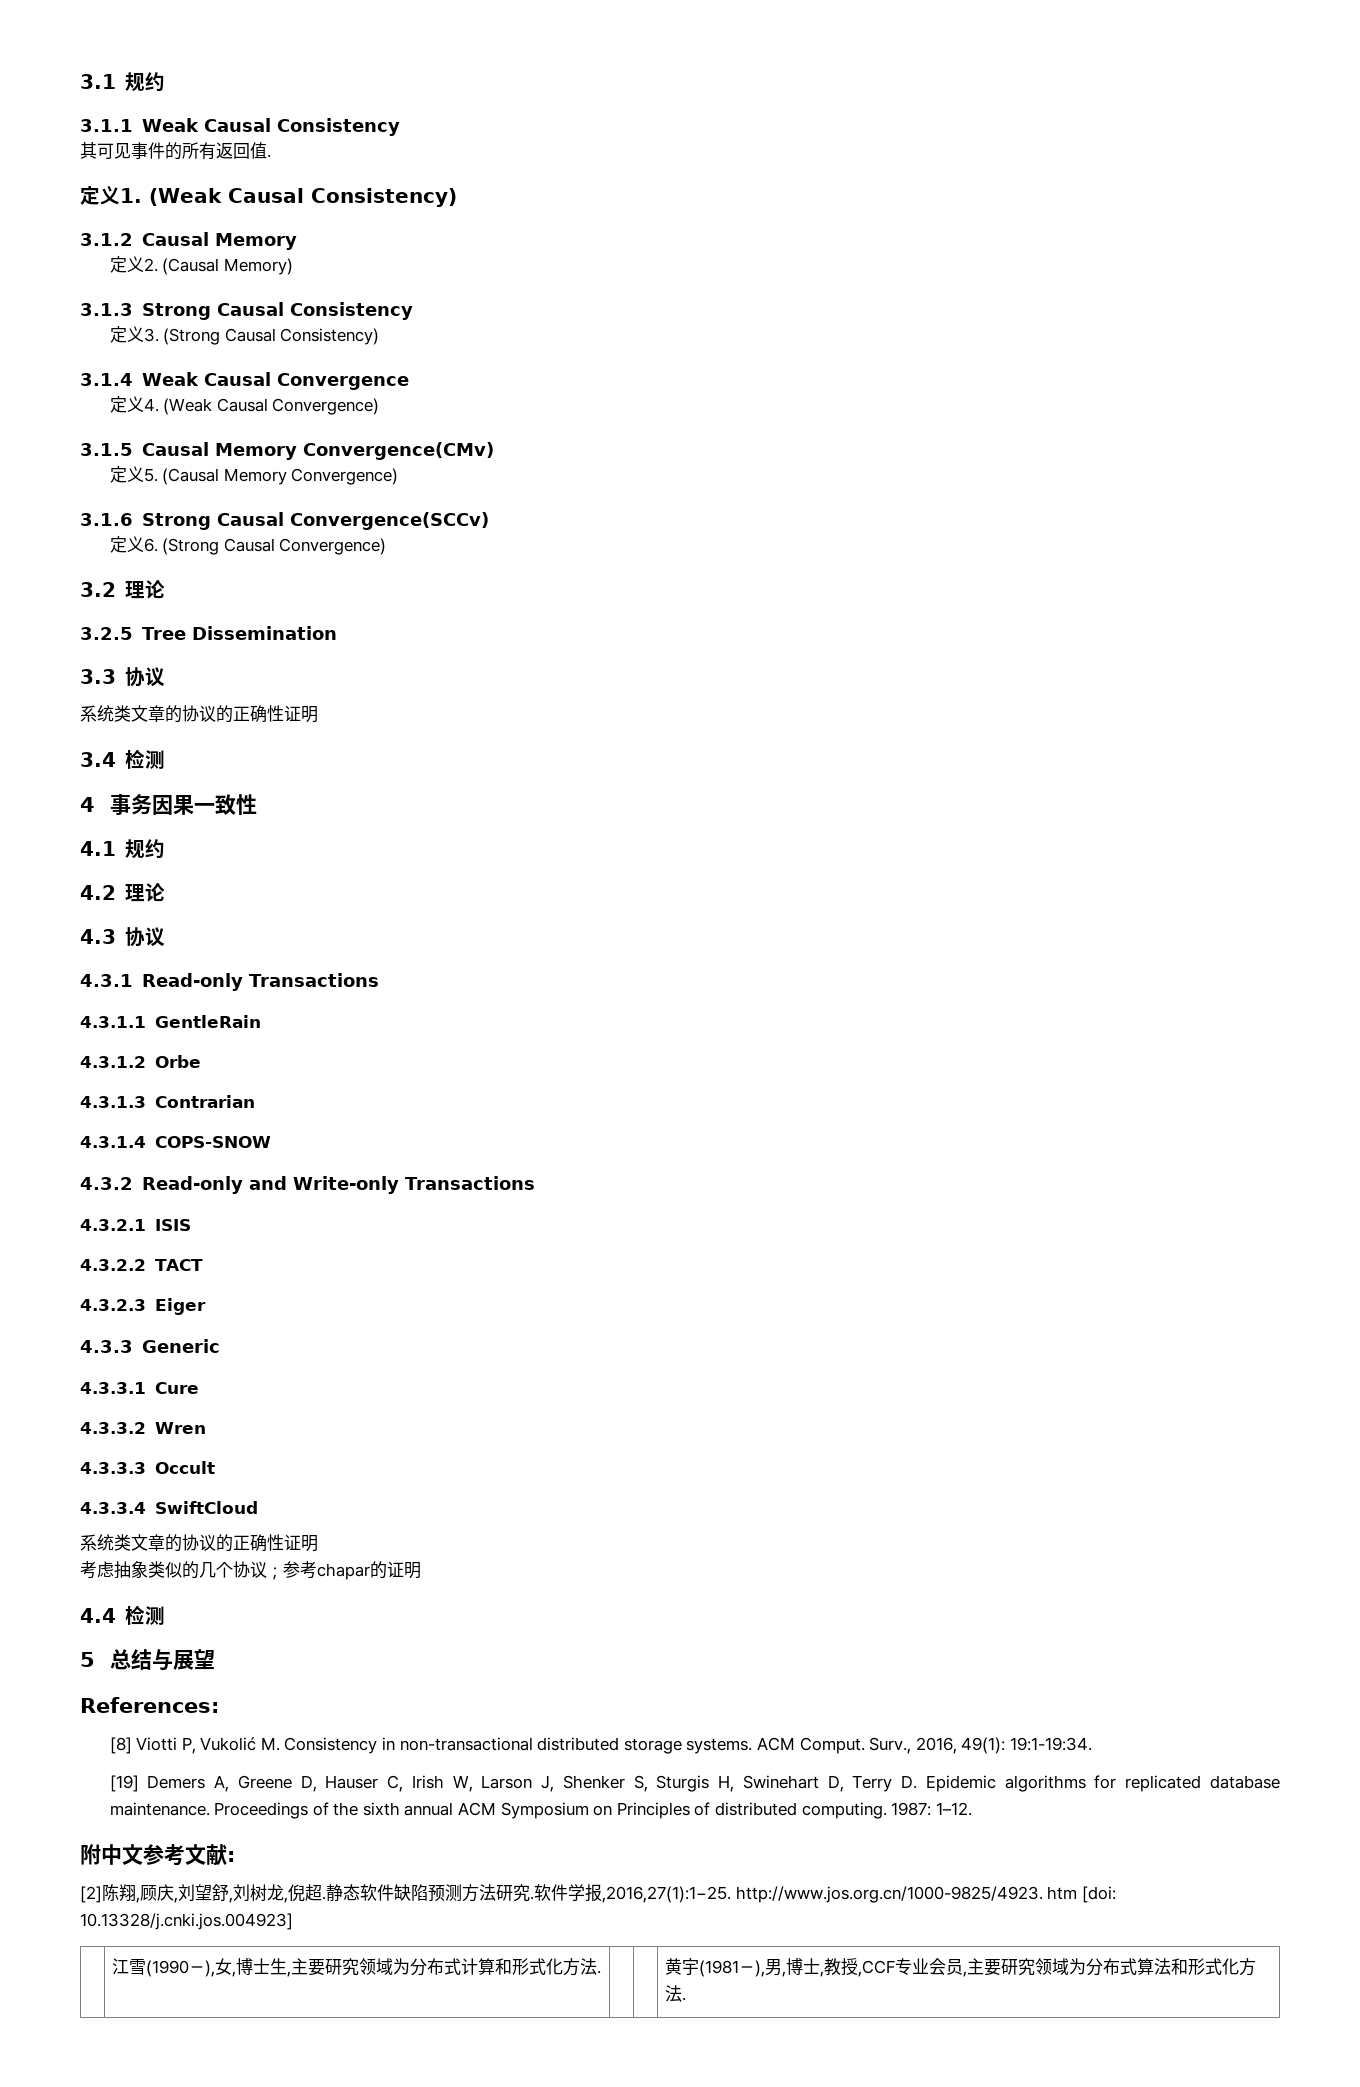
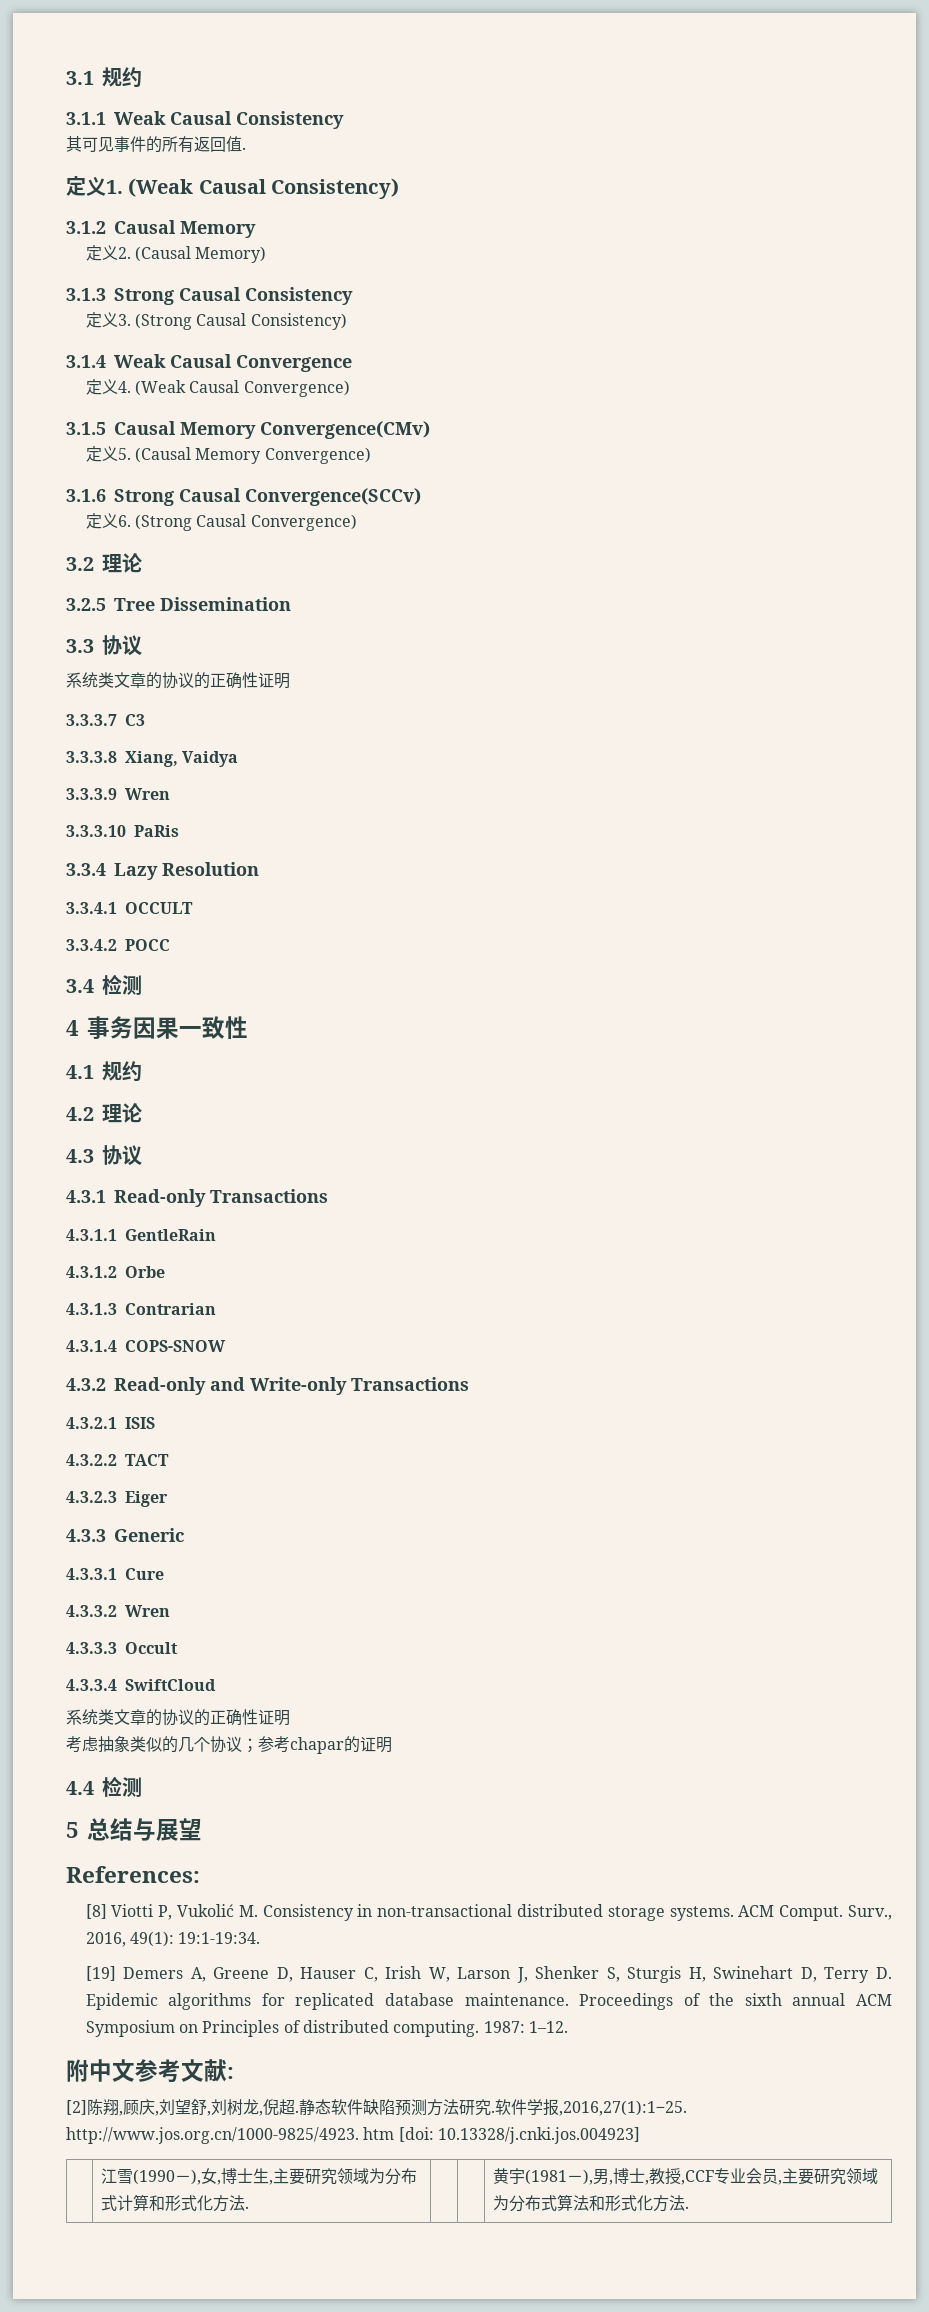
+ 3.3.3.7 C3
+ 3.3.3.8 Xiang, Vaidya
+ 3.3.3.9 Wren
+ 3.3.3.10 PaRis
+ 3.3.4 Lazy Resolution
+ 3.3.4.1 OCCULT
+ 3.3.4.2 POCC

